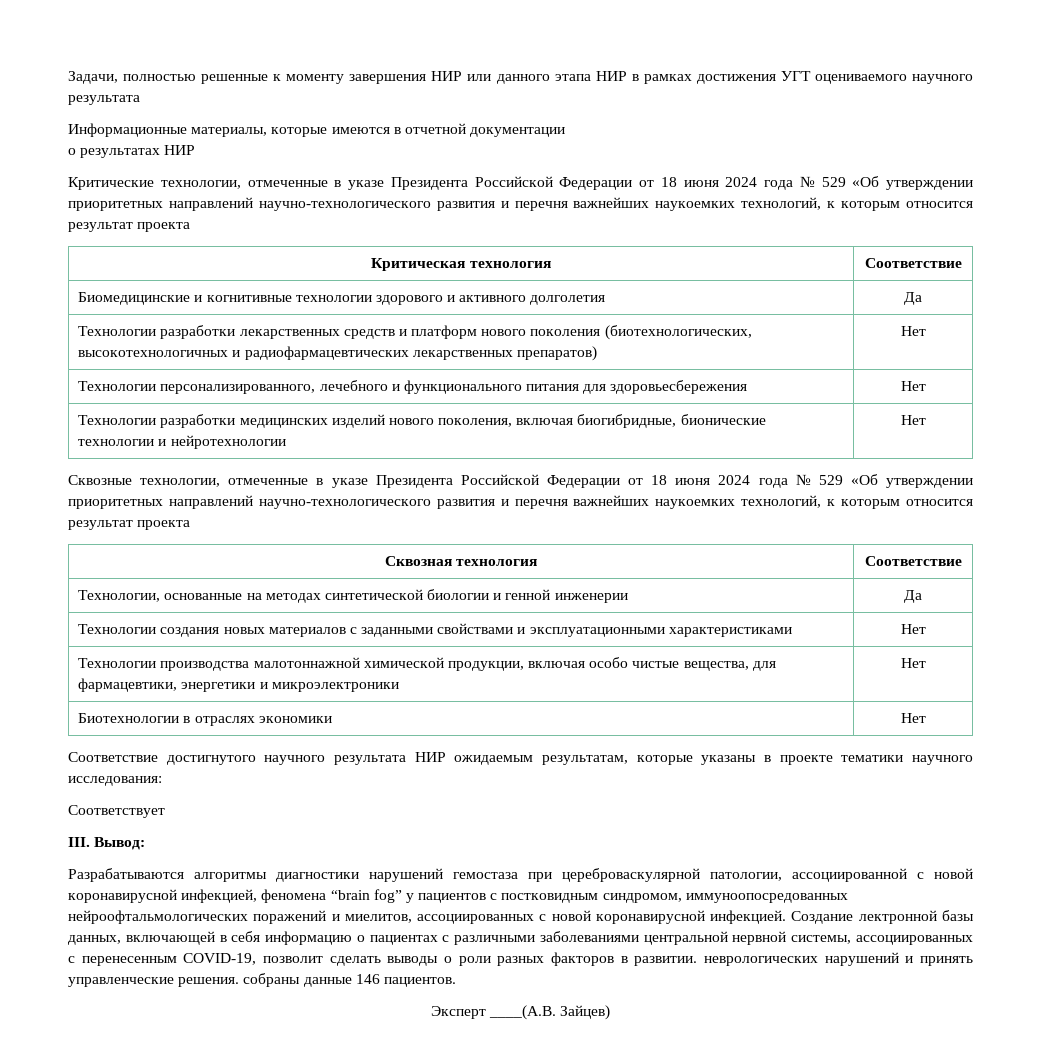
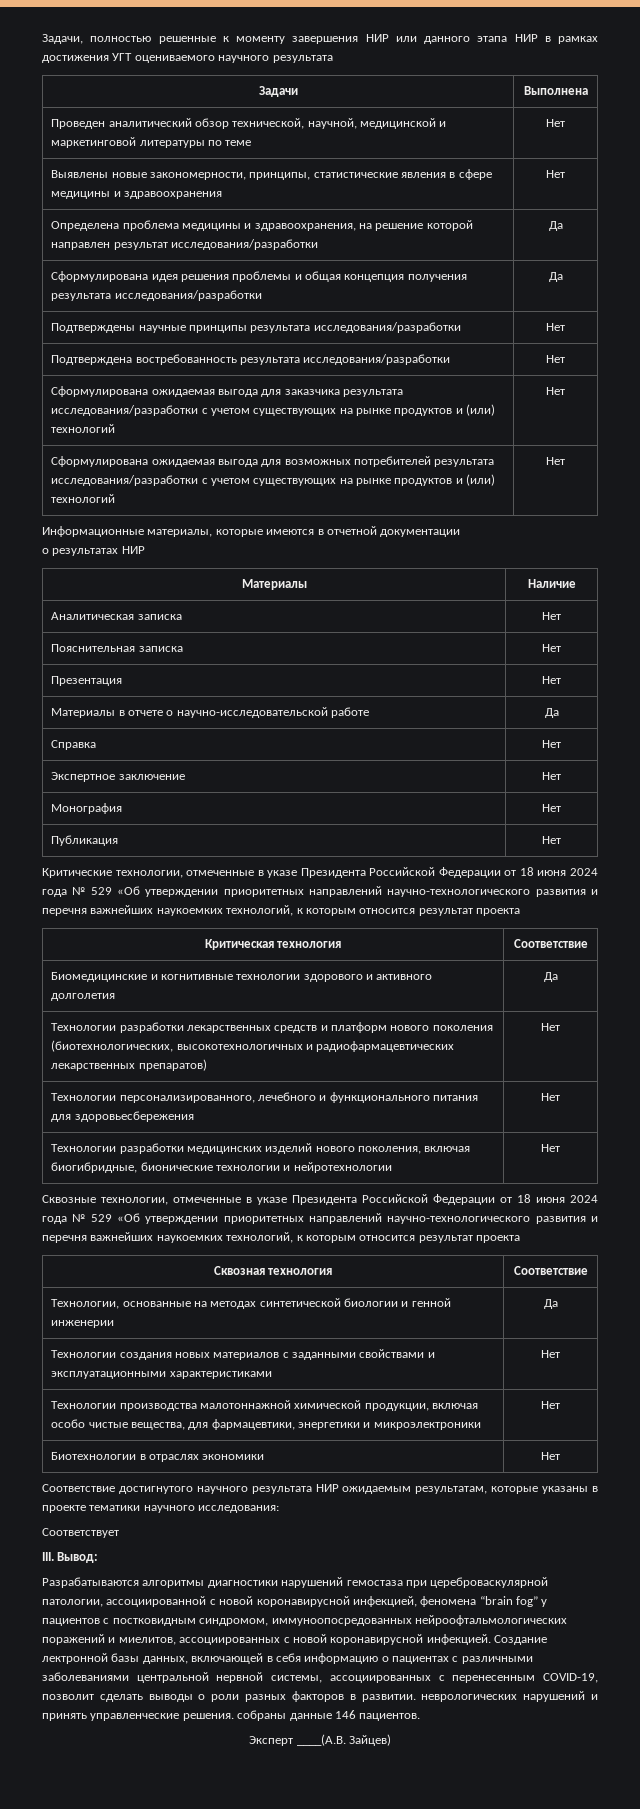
+ Задачи | Выполнена
+ Проведен аналитический обзор технической, научной, медицинской и маркетинговой литературы по теме | Нет
+ Выявлены новые закономерности, принципы, статистические явления в сфере медицины и здравоохранения | Нет
+ Определена проблема медицины и здравоохранения, на решение которой направлен результат исследования/разработки | Да
+ Сформулирована идея решения проблемы и общая концепция получения результата исследования/разработки | Да
+ Подтверждены научные принципы результата исследования/разработки | Нет
+ Подтверждена востребованность результата исследования/разработки | Нет
+ Сформулирована ожидаемая выгода для заказчика результата исследования/разработки с учетом существующих на рынке продуктов и (или) технологий | Нет
+ Сформулирована ожидаемая выгода для возможных потребителей результата исследования/разработки с учетом существующих на рынке продуктов и (или) технологий | Нет
+ Материалы | Наличие
+ Аналитическая записка | Нет
+ Пояснительная записка | Нет
+ Презентация | Нет
+ Материалы в отчете о научно-исследовательской работе | Да
+ Справка | Нет
+ Экспертное заключение | Нет
+ Монография | Нет
+ Публикация | Нет

